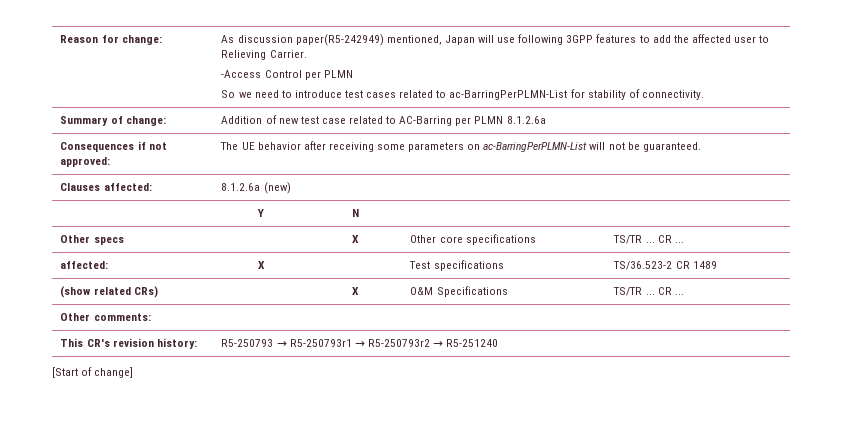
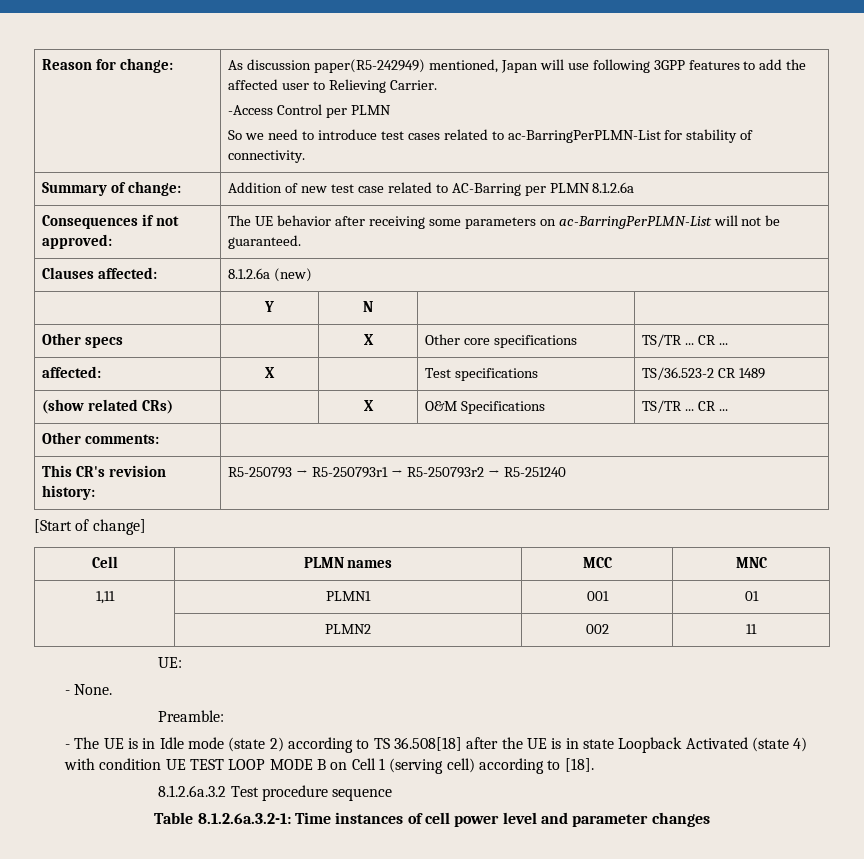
+ Cell | PLMN names | MCC | MNC
+ 1,11 | PLMN1 | 001 | 01
+ | PLMN2 | 002 | 11
+ UE:
+ - None.
+ Preamble:
+ - The UE is in Idle mode (state 2) according to TS 36.508[18] after the UE is in state Loopback Activated (state 4) with condition UE TEST LOOP MODE B on Cell 1 (serving cell) according to [18].
+ 8.1.2.6a.3.2 Test procedure sequence
+ Table 8.1.2.6a.3.2-1: Time instances of cell power level and parameter changes

